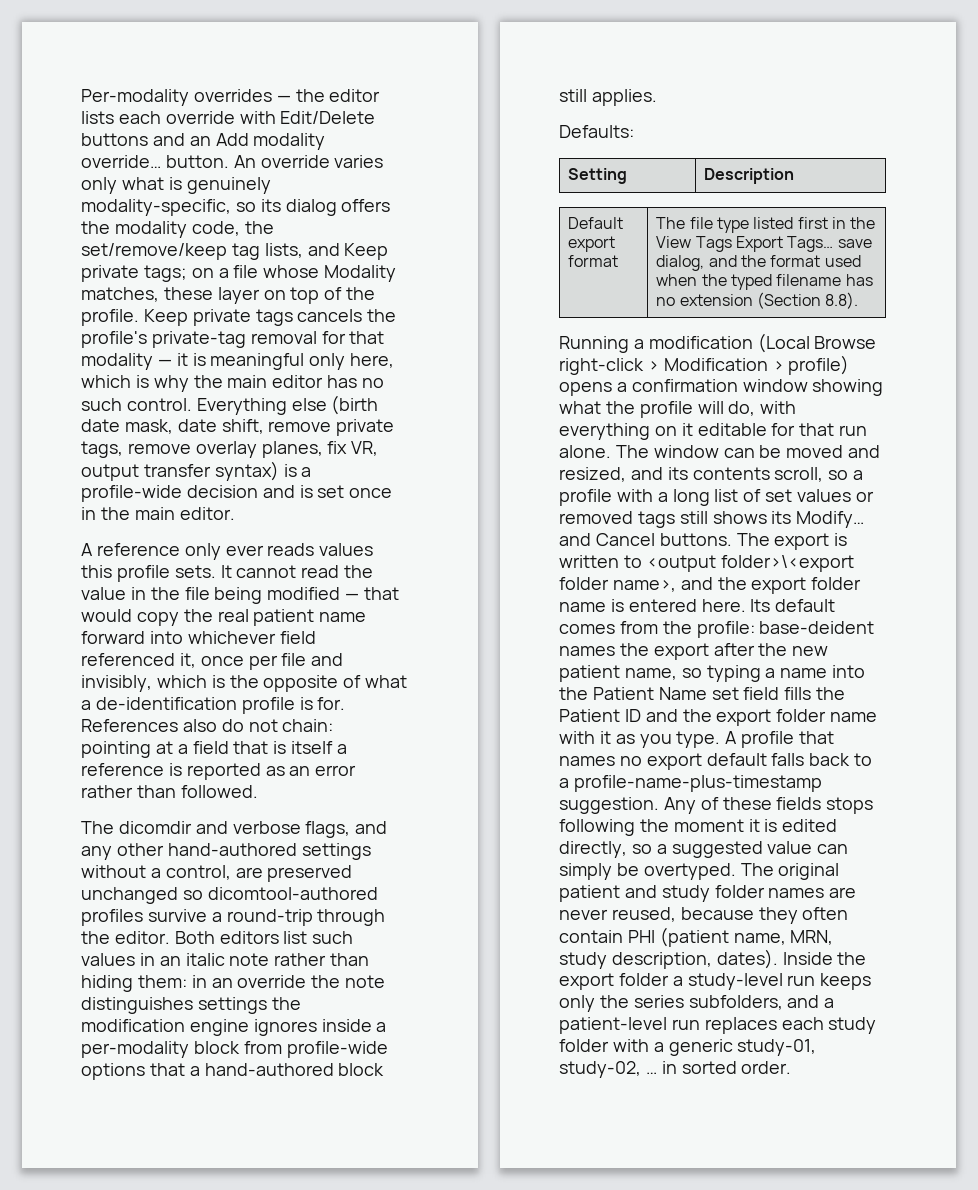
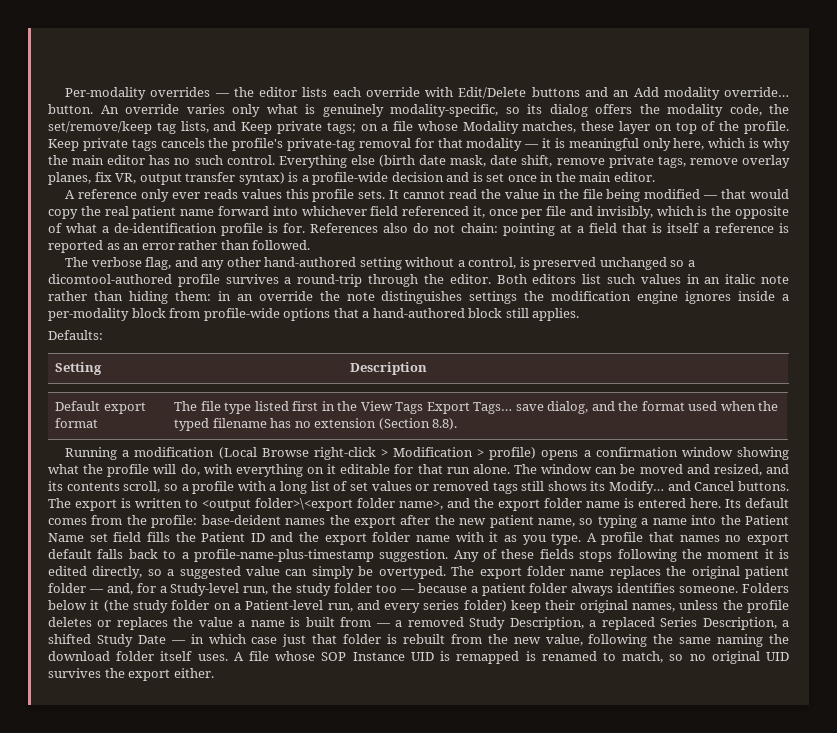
- The dicomdir and verbose flags, and any other hand-authored settings without a control, are preserved unchanged so dicomtool-authored profiles survive a round-trip through the editor.
+ The verbose flag, and any other hand-authored setting without a control, is preserved unchanged so a dicomtool-authored profile survives a round-trip through the editor.
- The original patient and study folder names are never reused, because they often contain PHI (patient name, MRN, study description, dates). Inside the export folder a study-level run keeps only the series subfolders, and a patient-level run replaces each study folder with a generic study-01, study-02, … in sorted order.
+ The export folder name replaces the original patient folder — and, for a Study-level run, the study folder too — because a patient folder always identifies someone. Folders below it (the study folder on a Patient-level run, and every series folder) keep their original names, unless the profile deletes or replaces the value a name is built from — a removed Study Description, a replaced Series Description, a shifted Study Date — in which case just that folder is rebuilt from the new value, following the same naming the download folder itself uses. A file whose SOP Instance UID is remapped is renamed to match, so no original UID survives the export either.

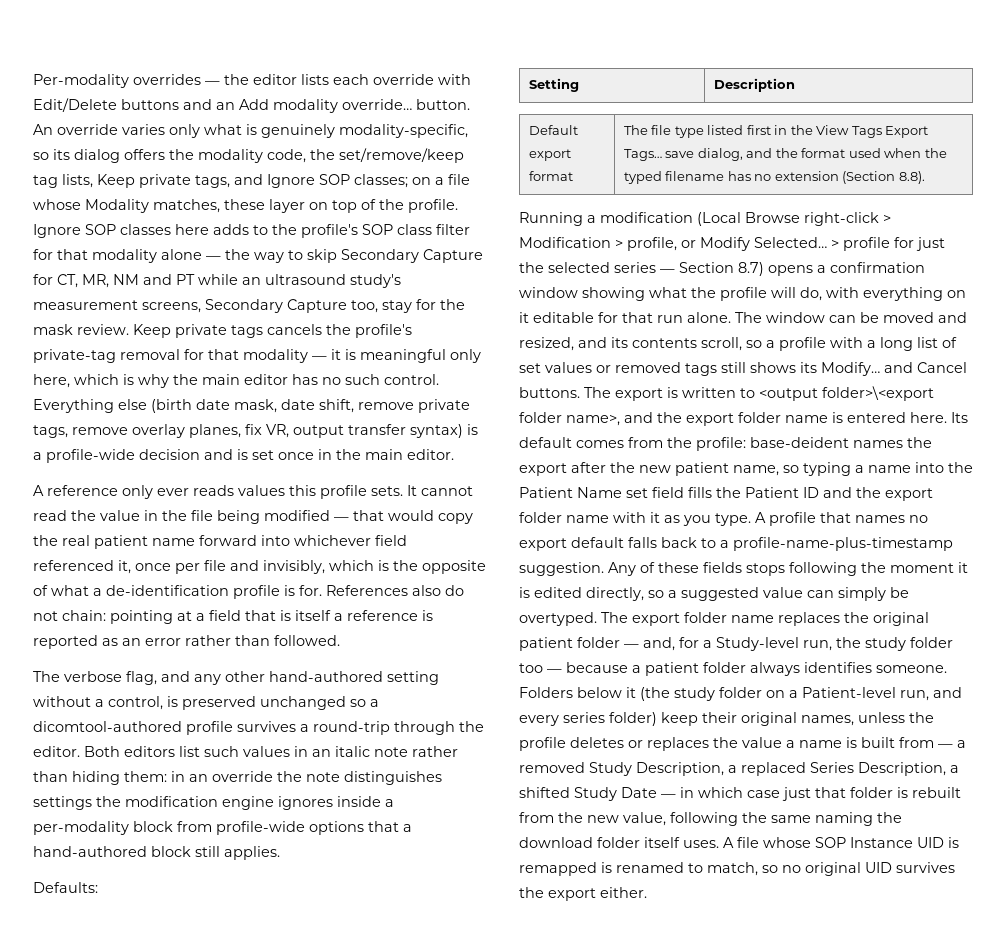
- An override varies only what is genuinely modality-specific, so its dialog offers the modality code, the set/remove/keep tag lists, and Keep private tags; on a file whose Modality matches, these layer on top of the profile.
+ An override varies only what is genuinely modality-specific, so its dialog offers the modality code, the set/remove/keep tag lists, Keep private tags, and Ignore SOP classes; on a file whose Modality matches, these layer on top of the profile.
+ Ignore SOP classes here adds to the profile's SOP class filter for that modality alone — the way to skip Secondary Capture for CT, MR, NM and PT while an ultrasound study's measurement screens, Secondary Capture too, stay for the mask review.
- Running a modification (Local Browse right-click > Modification > profile) opens a confirmation window showing what the profile will do, with everything on it editable for that run alone.
+ Running a modification (Local Browse right-click > Modification > profile, or Modify Selected… > profile for just the selected series — Section 8.7) opens a confirmation window showing what the profile will do, with everything on it editable for that run alone.

